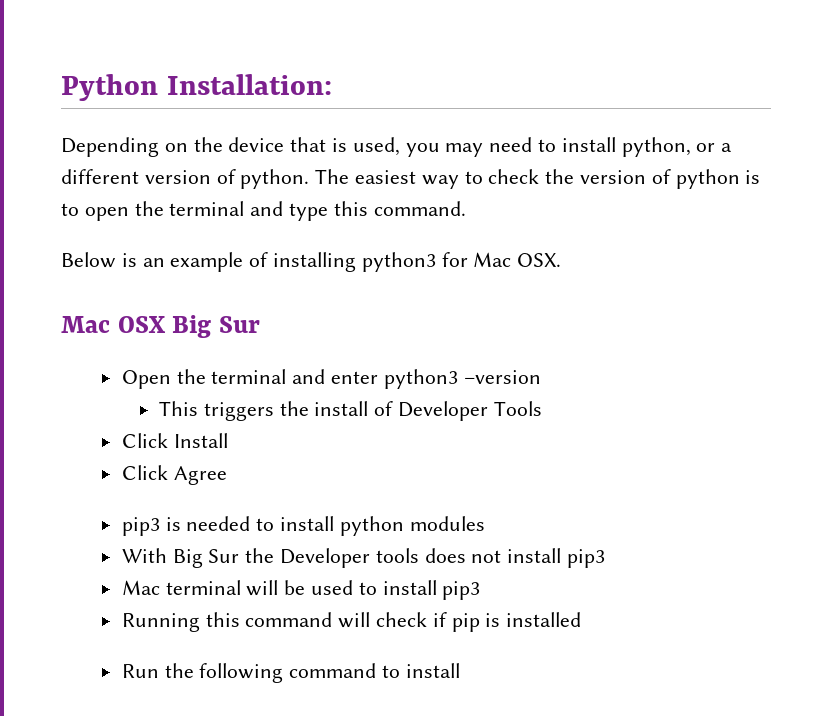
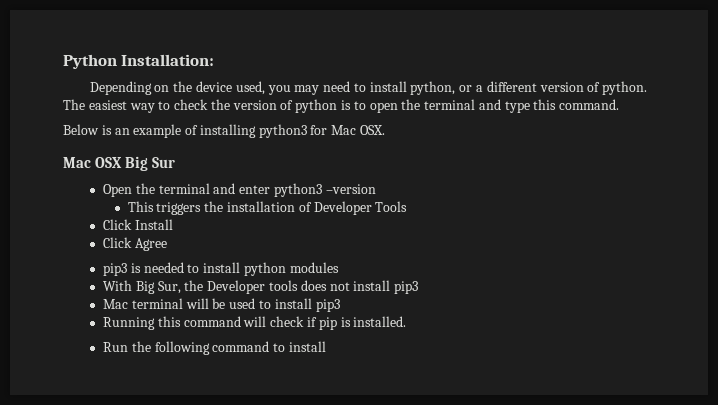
- Depending on the device that is used, you may need to install python, or a different version of python.
+ Depending on the device used, you may need to install python, or a different version of python.
- This triggers the install of Developer Tools
+ This triggers the installation of Developer Tools
- With Big Sur the Developer tools does not install pip3
+ With Big Sur, the Developer tools does not install pip3
- Running this command will check if pip is installed
+ Running this command will check if pip is installed.

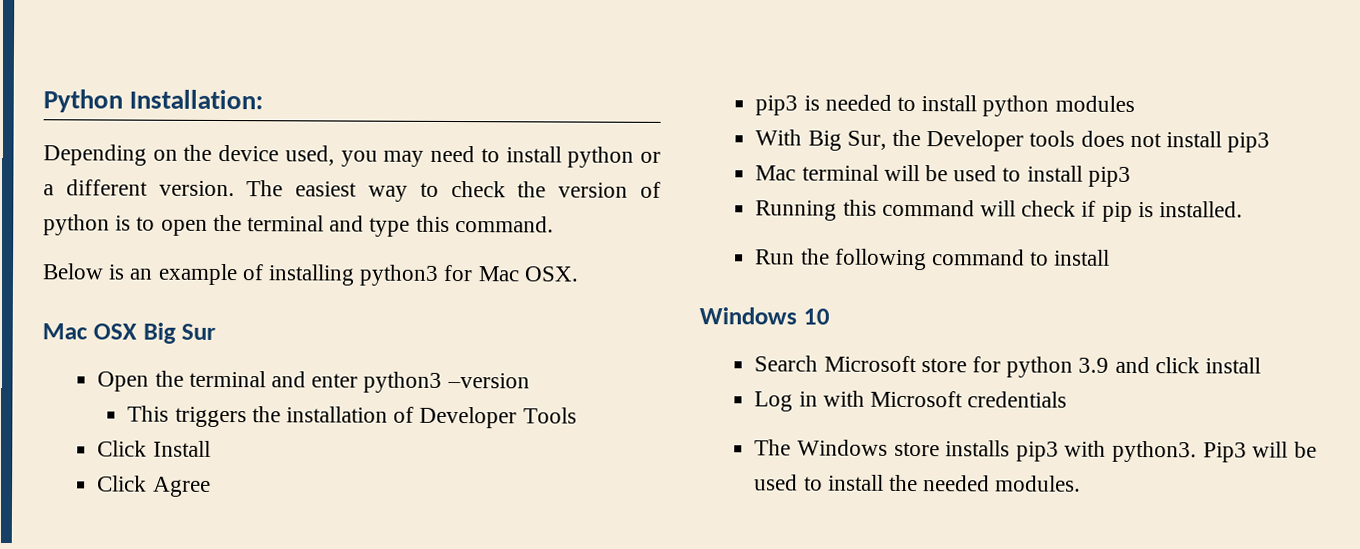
- Depending on the device used, you may need to install python, or a different version of python.
+ Depending on the device used, you may need to install python or a different version.
+ Windows 10
+ Search Microsoft store for python 3.9 and click install
+ Log in with Microsoft credentials
+ The Windows store installs pip3 with python3. Pip3 will be used to install the needed modules.

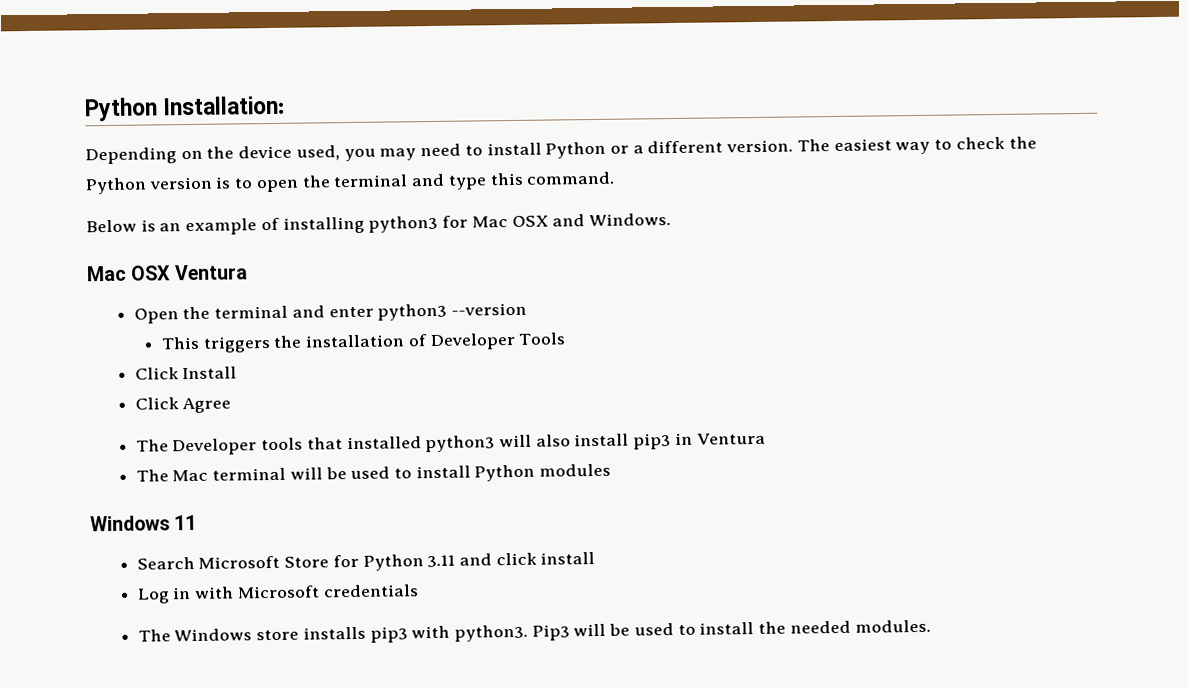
- Depending on the device used, you may need to install python or a different version.
+ Depending on the device used, you may need to install Python or a different version.
- The easiest way to check the version of python is to open the terminal and type this command.
+ The easiest way to check the Python version is to open the terminal and type this command.
- Below is an example of installing python3 for Mac OSX.
- Mac OSX Big Sur
+ Below is an example of installing python3 for Mac OSX and Windows.
+ Mac OSX Ventura
- Open the terminal and enter python3 –version
+ Open the terminal and enter python3 --version
- pip3 is needed to install python modules
- With Big Sur, the Developer tools does not install pip3
- Mac terminal will be used to install pip3
- Running this command will check if pip is installed.
- Run the following command to install
- Windows 10
+ The Developer tools that installed python3 will also install pip3 in Ventura
+ The Mac terminal will be used to install Python modules
+ Windows 11
- Search Microsoft store for python 3.9 and click install
+ Search Microsoft Store for Python 3.11 and click install

